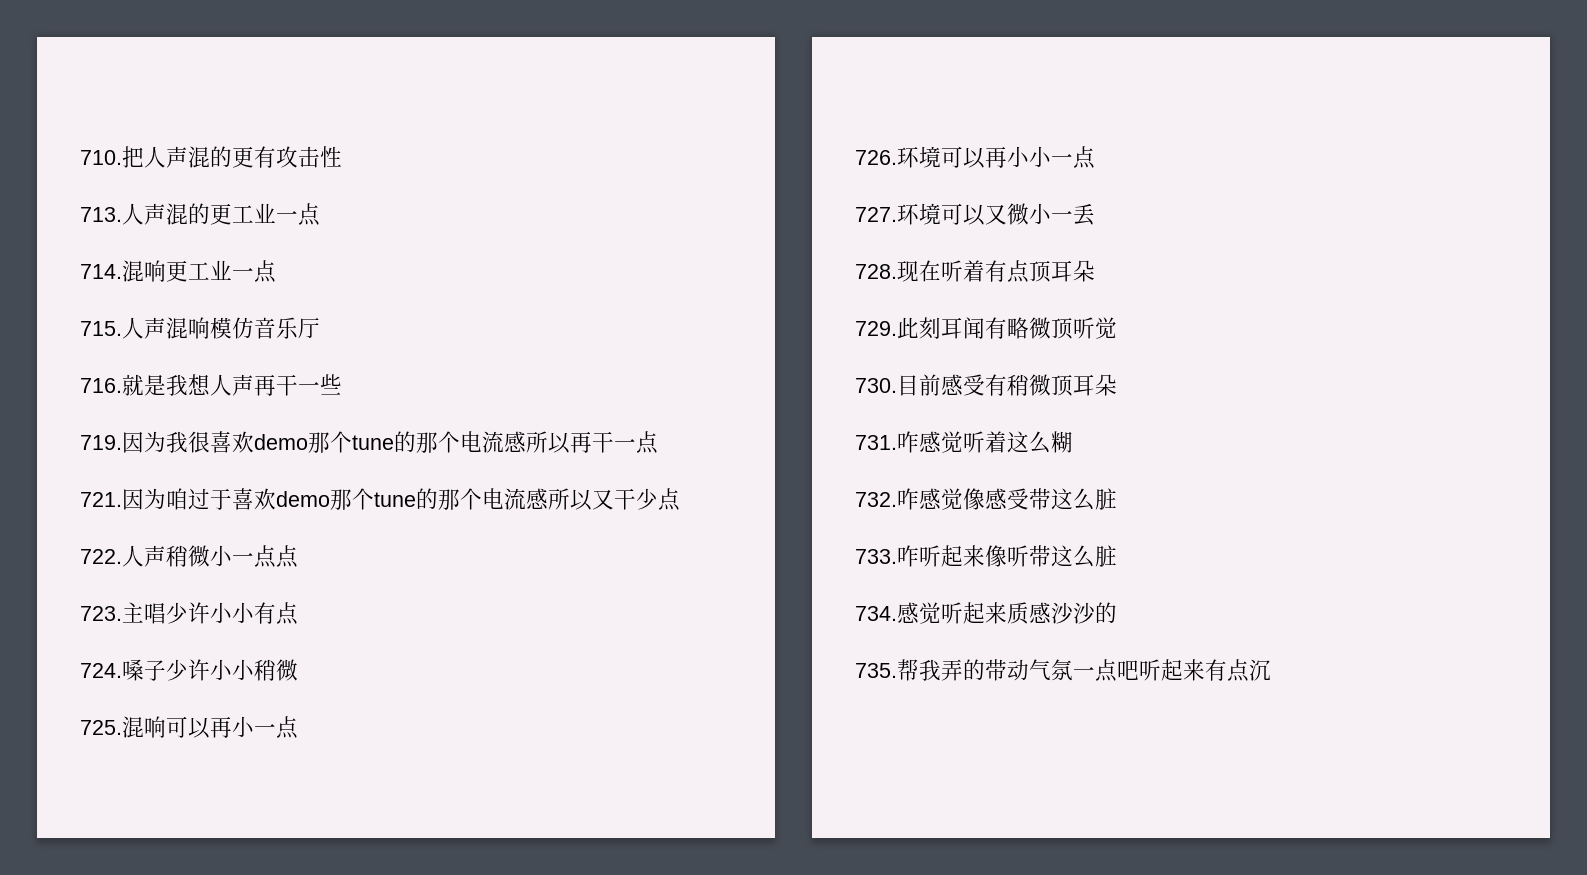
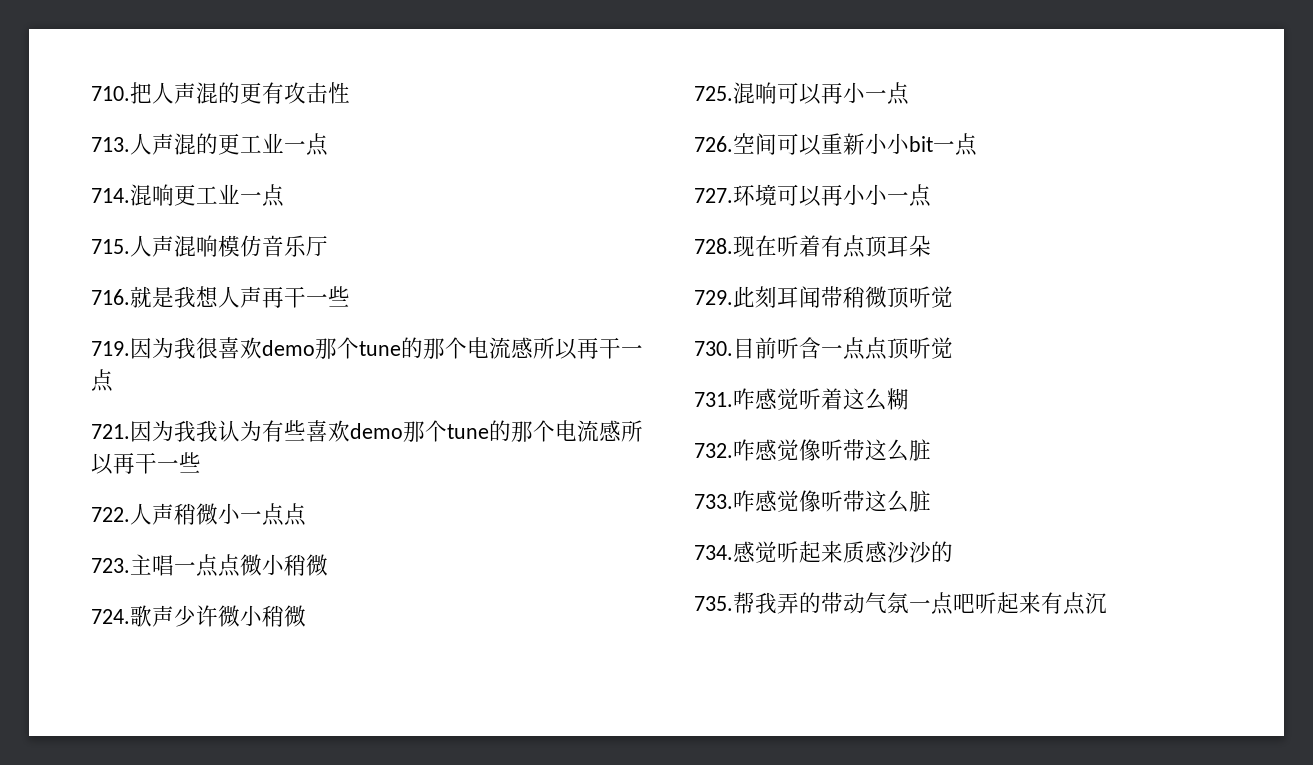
- 721.因为咱过于喜欢demo那个tune的那个电流感所以又干少点
+ 721.因为我我认为有些喜欢demo那个tune的那个电流感所以再干一些
- 723.主唱少许小小有点
- 724.嗓子少许小小稍微
+ 723.主唱一点点微小稍微
+ 724.歌声少许微小稍微
- 726.环境可以再小小一点
+ 726.空间可以重新小小bit一点
+ 727.环境可以再小小一点
- 727.环境可以又微小一丢
- 729.此刻耳闻有略微顶听觉
+ 729.此刻耳闻带稍微顶听觉
- 730.目前感受有稍微顶耳朵
+ 730.目前听含一点点顶听觉
- 732.咋感觉像感受带这么脏
+ 732.咋感觉像听带这么脏
- 733.咋听起来像听带这么脏
+ 733.咋感觉像听带这么脏

